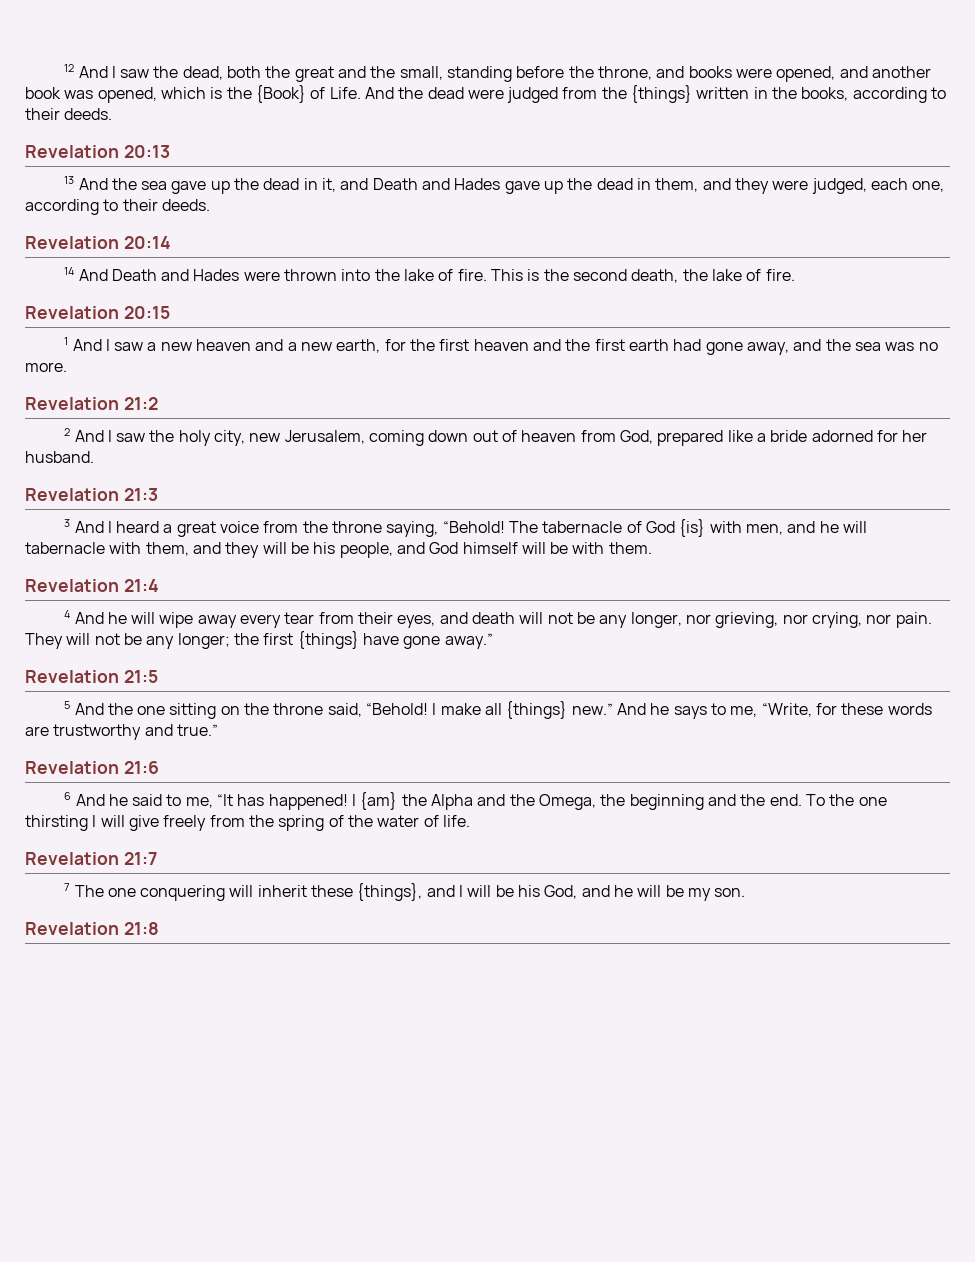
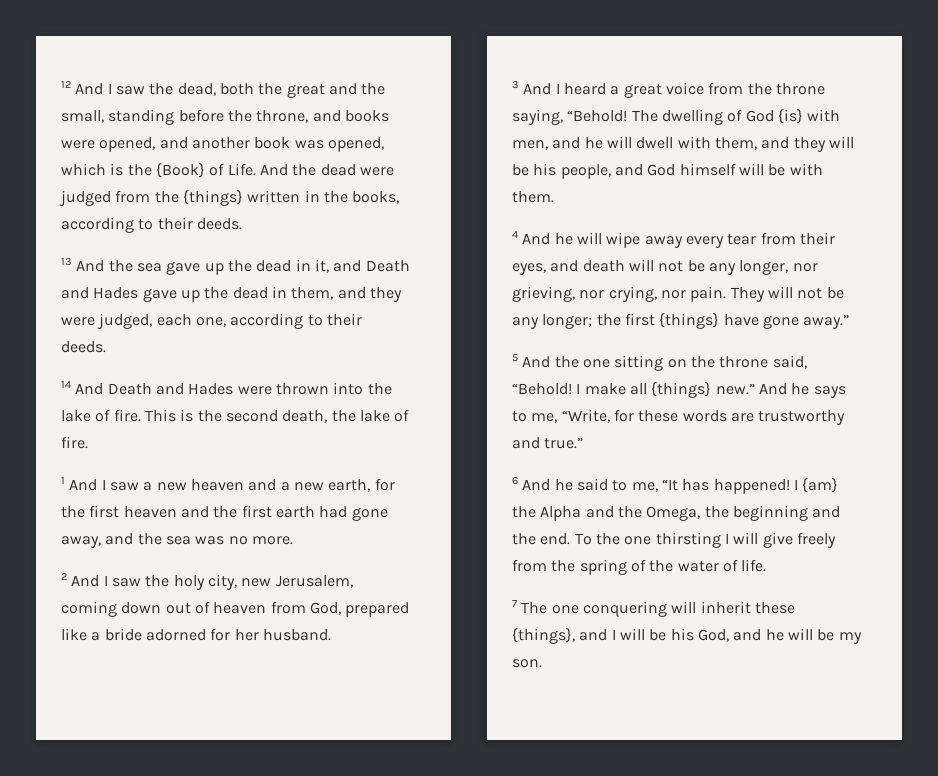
- Revelation 20:13
- Revelation 20:14
- Revelation 20:15
- Revelation 21:2
- Revelation 21:3
- The tabernacle of God {is} with men, and he will tabernacle with them, and they will be his people, and God himself will be with them.
+ The dwelling of God {is} with men, and he will dwell with them, and they will be his people, and God himself will be with them.
- Revelation 21:4
- Revelation 21:5
- Revelation 21:6
- Revelation 21:7
- Revelation 21:8

